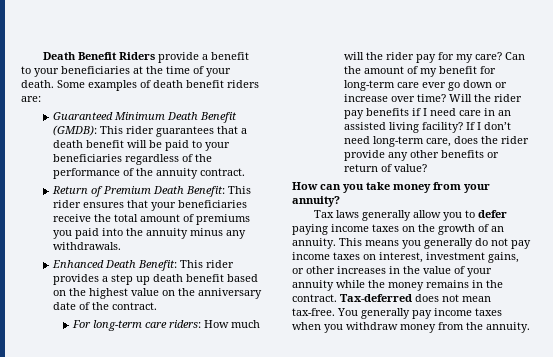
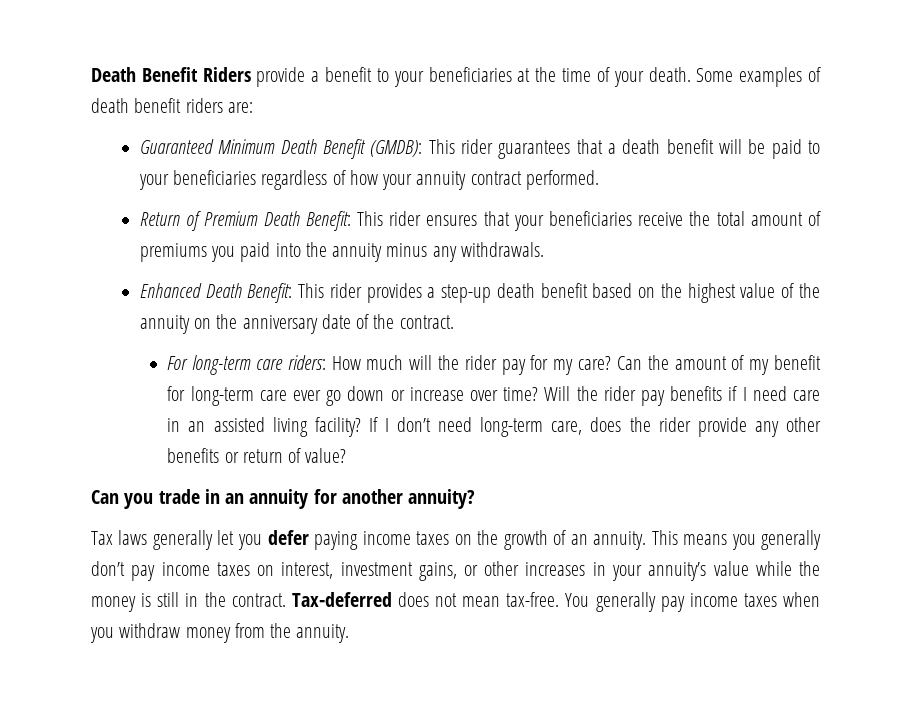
- Guaranteed Minimum Death Benefit (GMDB): This rider guarantees that a death benefit will be paid to your beneficiaries regardless of the performance of the annuity contract.
+ Guaranteed Minimum Death Benefit (GMDB): This rider guarantees that a death benefit will be paid to your beneficiaries regardless of how your annuity contract performed.
- Enhanced Death Benefit: This rider provides a step up death benefit based on the highest value on the anniversary date of the contract.
+ Enhanced Death Benefit: This rider provides a step-up death benefit based on the highest value of the annuity on the anniversary date of the contract.
- How can you take money from your annuity?
+ Can you trade in an annuity for another annuity?
- Tax laws generally allow you to defer paying income taxes on the growth of an annuity.
+ Tax laws generally let you defer paying income taxes on the growth of an annuity.
- This means you generally do not pay income taxes on interest, investment gains, or other increases in the value of your annuity while the money remains in the contract.
+ This means you generally don’t pay income taxes on interest, investment gains, or other increases in your annuity’s value while the money is still in the contract.

